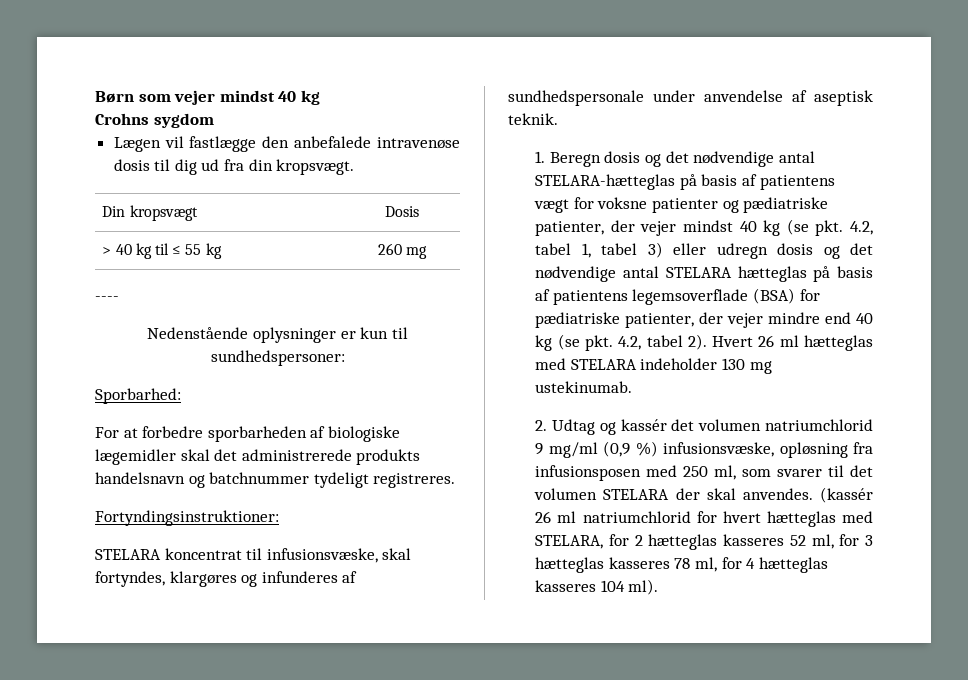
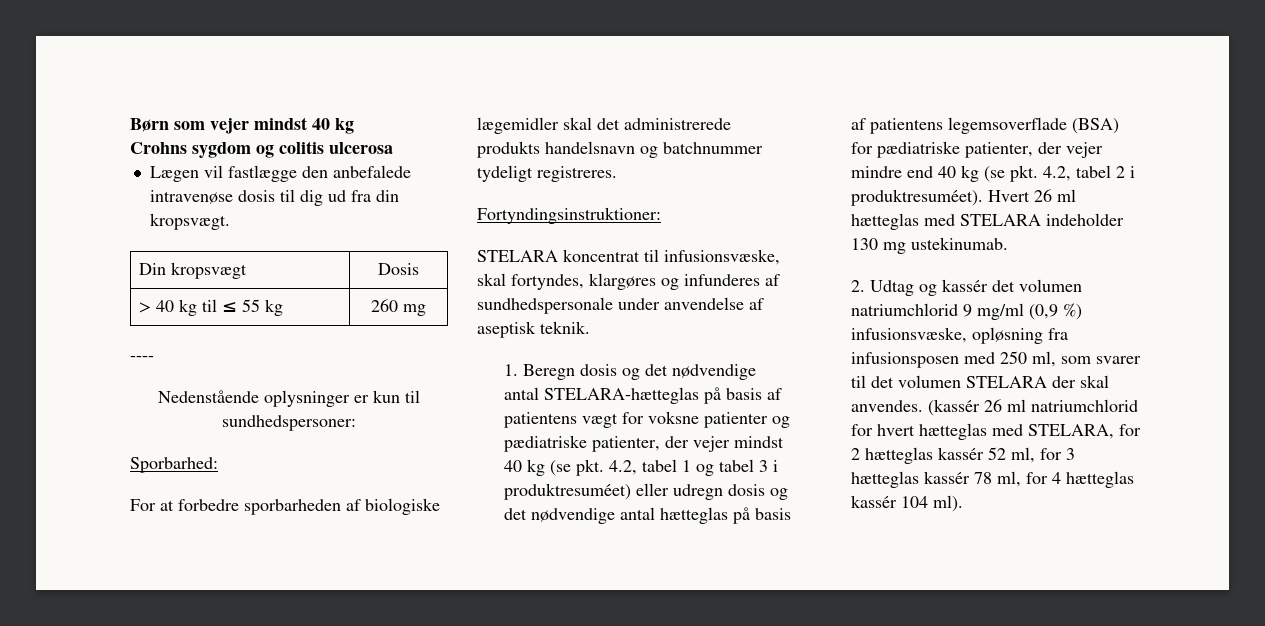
- Crohns sygdom
+ Crohns sygdom og colitis ulcerosa
- 1. Beregn dosis og det nødvendige antal STELARA-hætteglas på basis af patientens vægt for voksne patienter og pædiatriske patienter, der vejer mindst 40 kg (se pkt. 4.2, tabel 1, tabel 3) eller udregn dosis og det nødvendige antal STELARA hætteglas på basis af patientens legemsoverflade (BSA) for pædiatriske patienter, der vejer mindre end 40 kg (se pkt. 4.2, tabel 2).
+ 1. Beregn dosis og det nødvendige antal STELARA-hætteglas på basis af patientens vægt for voksne patienter og pædiatriske patienter, der vejer mindst 40 kg (se pkt. 4.2, tabel 1 og tabel 3 i produktresuméet) eller udregn dosis og det nødvendige antal hætteglas på basis af patientens legemsoverflade (BSA) for pædiatriske patienter, der vejer mindre end 40 kg (se pkt. 4.2, tabel 2 i produktresuméet).
- (kassér 26 ml natriumchlorid for hvert hætteglas med STELARA, for 2 hætteglas kasseres 52 ml, for 3 hætteglas kasseres 78 ml, for 4 hætteglas kasseres 104 ml).
+ (kassér 26 ml natriumchlorid for hvert hætteglas med STELARA, for 2 hætteglas kassér 52 ml, for 3 hætteglas kassér 78 ml, for 4 hætteglas kassér 104 ml).

